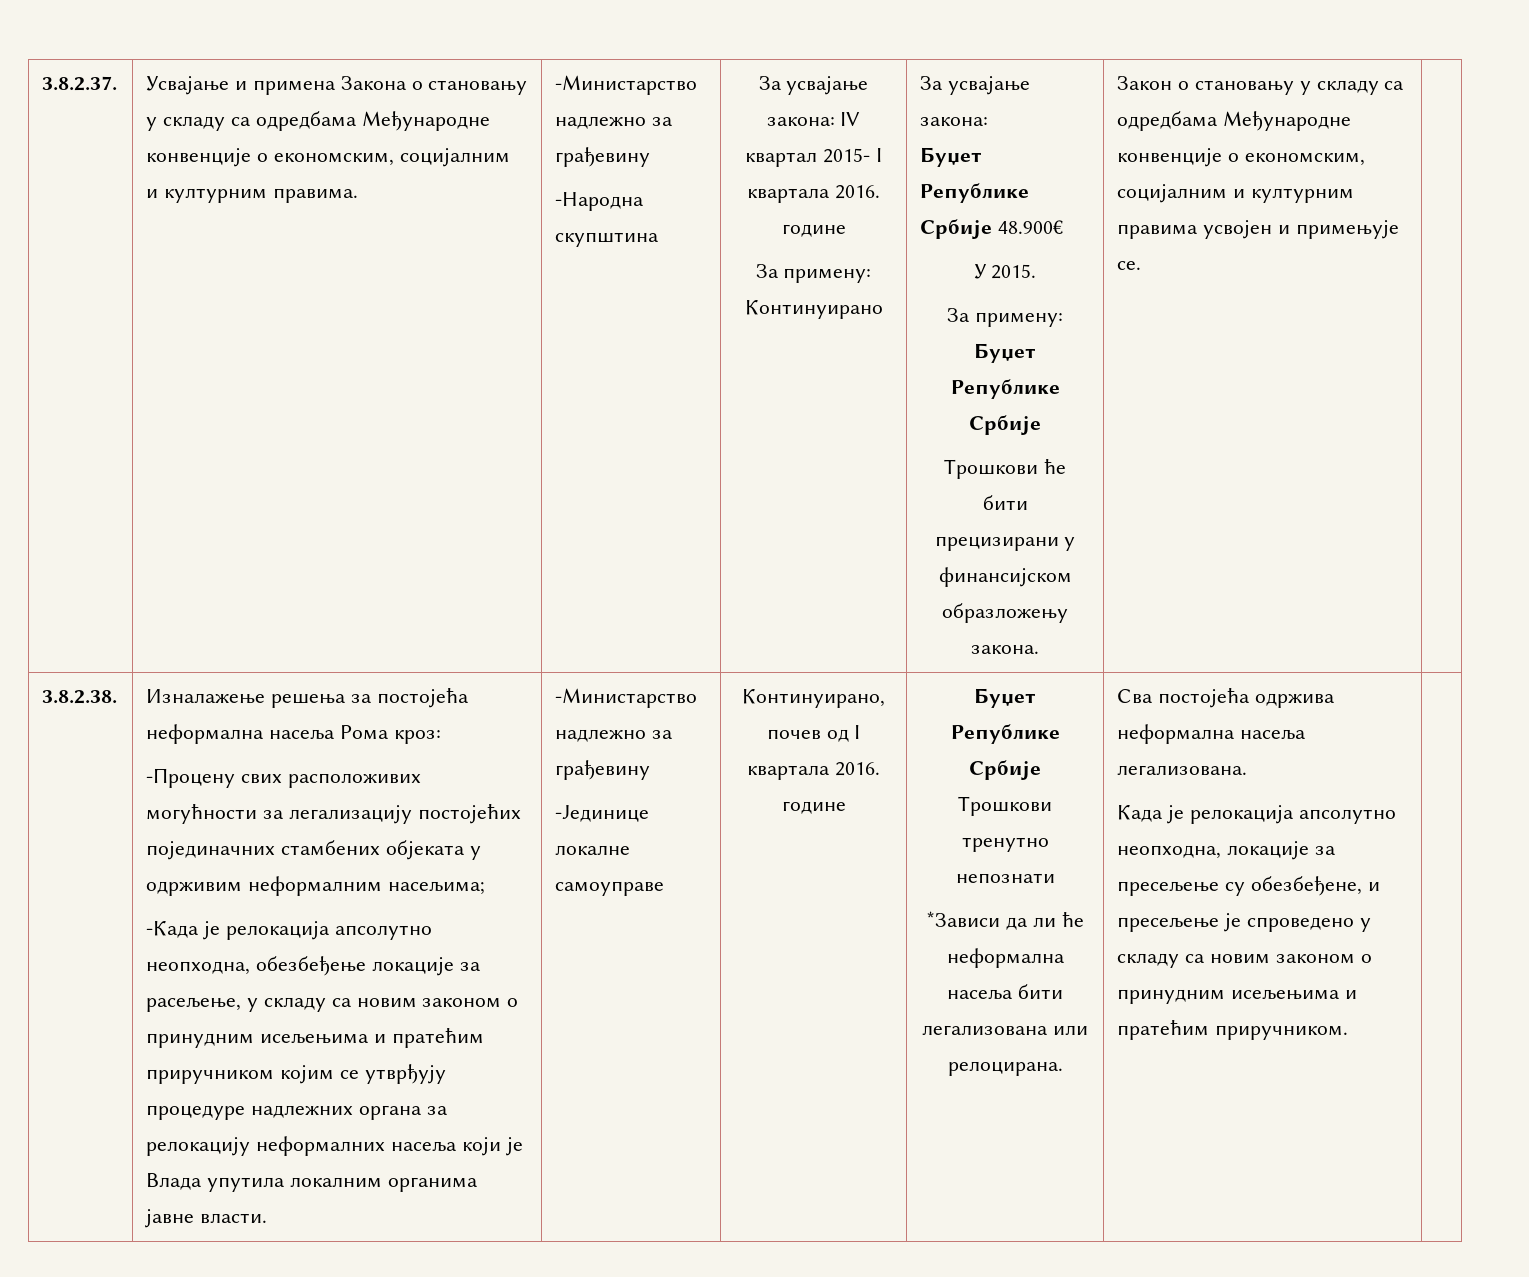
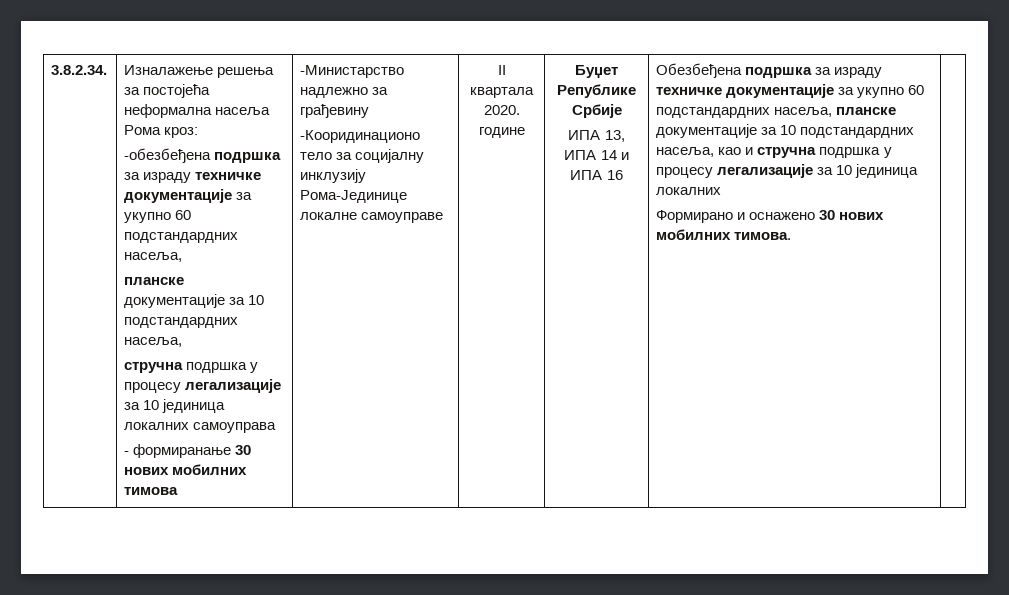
- 3.8.2.37. | Усвајање и примена Закона о становању у складу са одредбама Међународне конвенције о економским, социјалним и културним правима. | -Министарство надлежно за грађевину
- -Народна скупштина | За усвајање закона: IV квартал 2015- I квартала 2016. године
- За примену: Континуирано | За усвајање закона:
- Буџет Републике Србије 48.900€
- У 2015.
- За примену: Буџет Републике Србије
- Трошкови ће бити прецизирани у финансијском образложењу закона. | Закон о становању у складу са одредбама Међународне конвенције о економским, социјалним и културним правима усвојен и примењује се. |
- 3.8.2.38.
+ 3.8.2.34.
- -Процену свих расположивих могућности за легализацију постојећих појединачних стамбених објеката у одрживим неформалним насељима;
- -Када је релокација апсолутно неопходна, обезбеђење локације за расељење, у складу са новим законом о принудним исељењима и пратећим приручником којим се утврђују процедуре надлежних органа за релокацију неформалних насеља који је Влада упутила локалним органима јавне власти. | -Министарство надлежно за грађевину
- -Јединице локалне самоуправе | Континуирано, почев од I квартала 2016. године | Буџет Републике Србије Трошкови тренутно непознати
- *Зависи да ли ће неформална насеља бити легализована или релоцирана. | Сва постојећа одржива неформална насеља легализована.
- Када је релокација апсолутно неопходна, локације за пресељење су обезбеђене, и пресељење је спроведено у складу са новим законом о принудним исељењима и пратећим приручником.
+ -обезбеђена подршка за израду техничке документације за укупно 60 подстандардних насеља,
+ планске документације за 10 подстандардних насеља,
+ стручна подршка у процесу легализације за 10 јединица локалних самоуправа
+ - формиранање 30 нових мобилних тимова | -Министарство надлежно за грађевину
+ -Кооридинационо тело за социјалну инклузију Рома-Јединице локалне самоуправе | II квартала 2020. године | Буџет Републике Србије
+ ИПА 13, ИПА 14 и ИПА 16 | Обезбеђена подршка за израду техничке документације за укупно 60 подстандардних насеља, планске документације за 10 подстандардних насеља, као и стручна подршка у процесу легализације за 10 јединица локалних
+ Формирано и оснажено 30 нових мобилних тимова.

